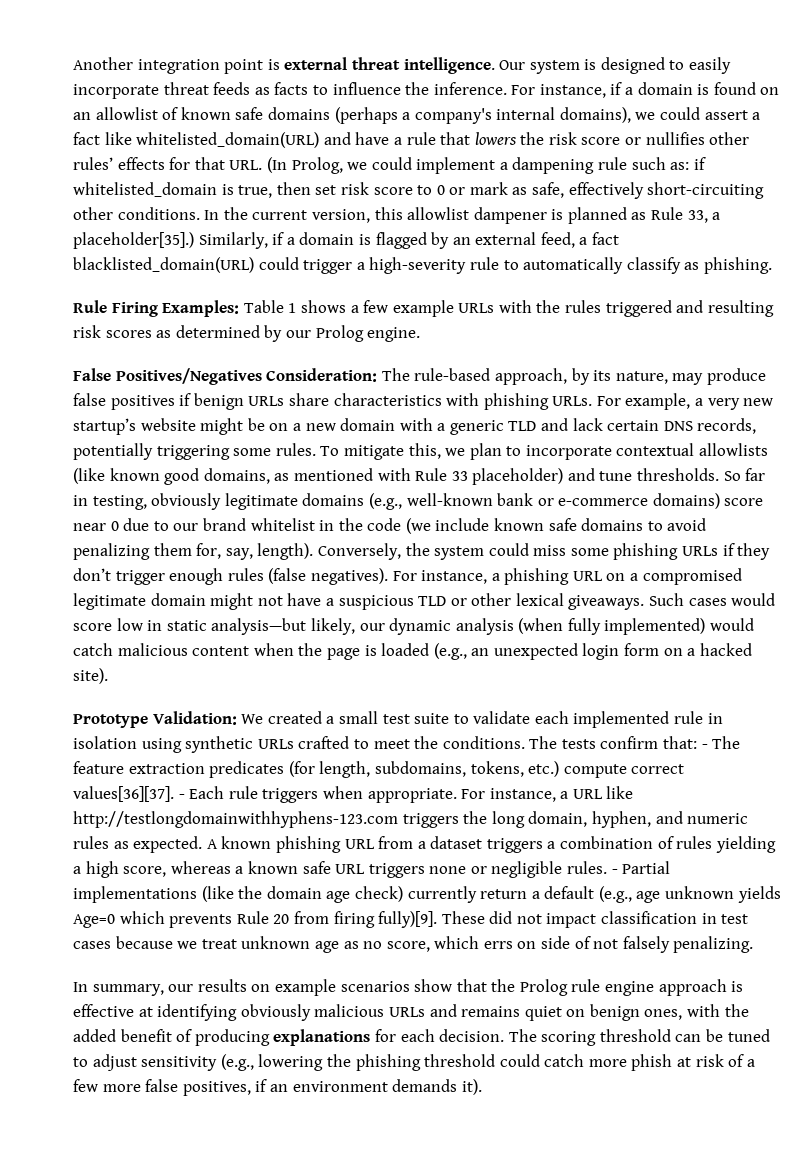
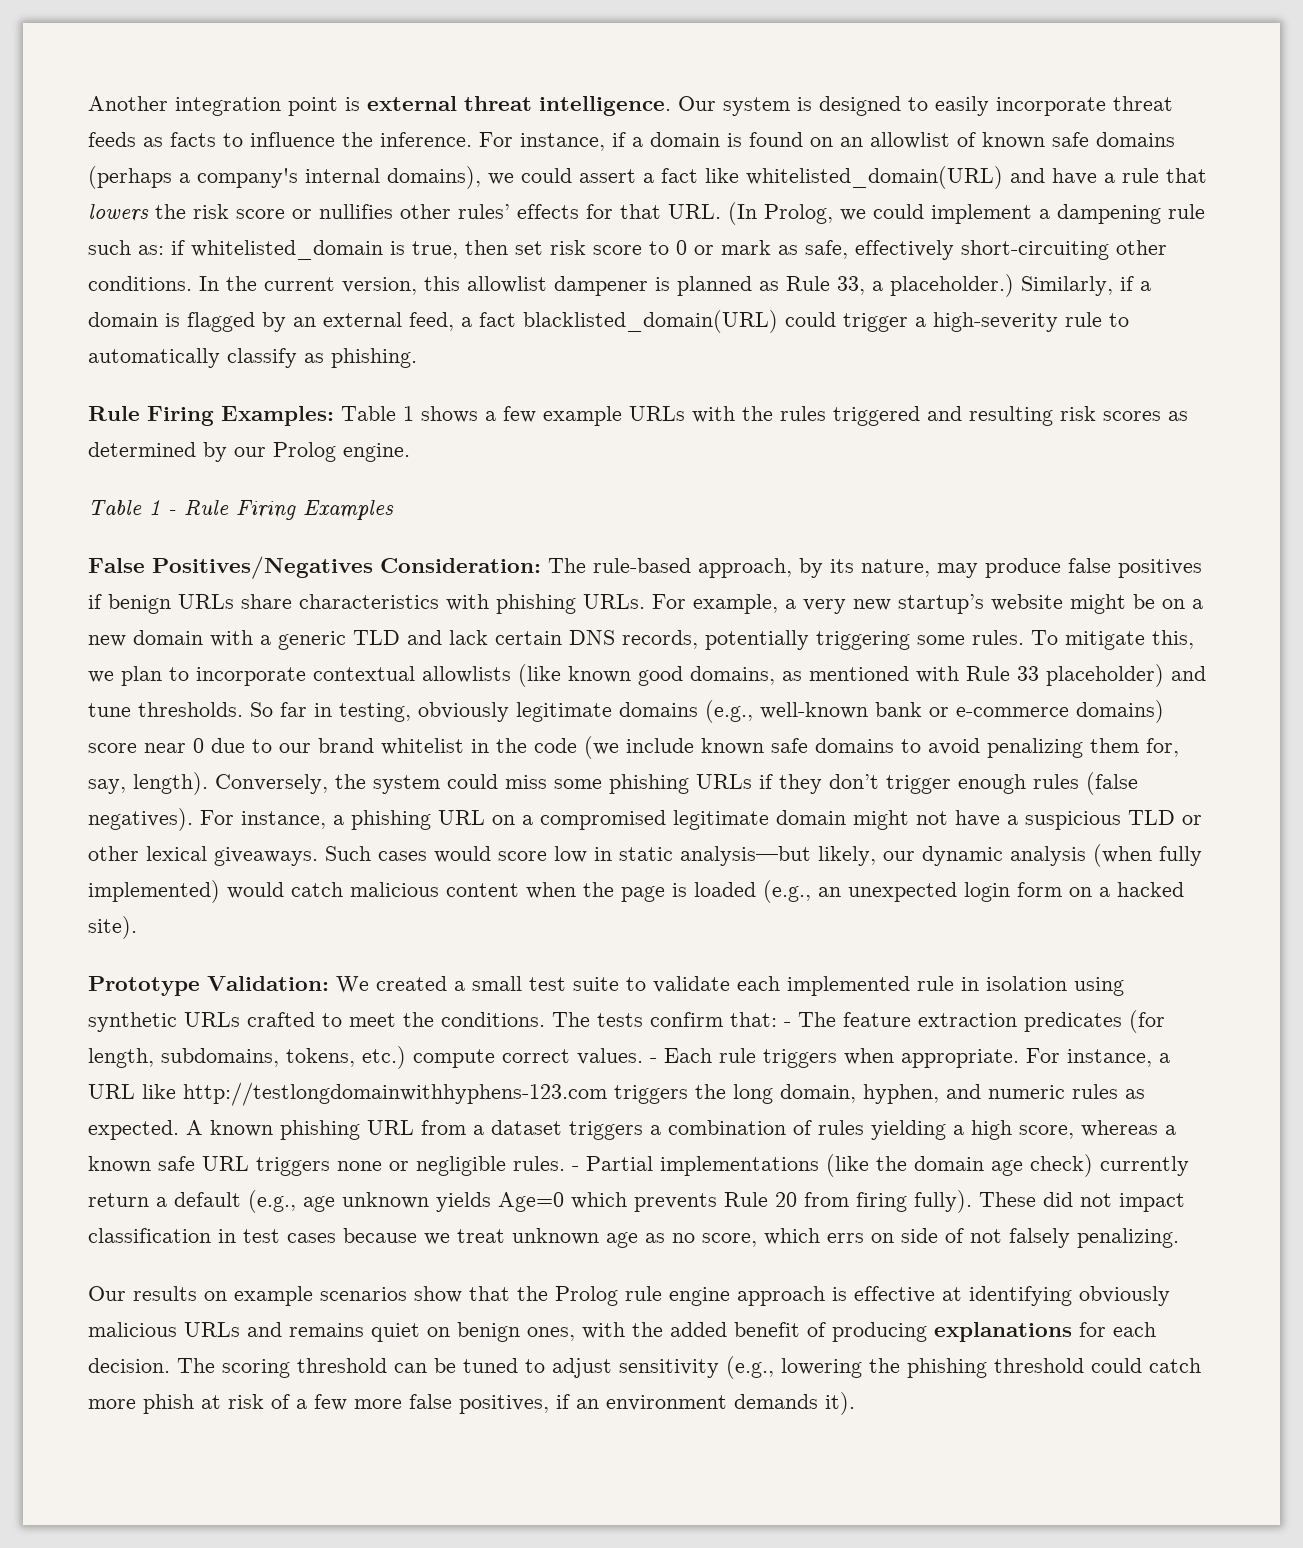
- In the current version, this allowlist dampener is planned as Rule 33, a placeholder[35].)
+ In the current version, this allowlist dampener is planned as Rule 33, a placeholder.)
+ Table 1 - Rule Firing Examples
- The tests confirm that: - The feature extraction predicates (for length, subdomains, tokens, etc.) compute correct values[36][37].
+ The tests confirm that: - The feature extraction predicates (for length, subdomains, tokens, etc.) compute correct values.
- - Partial implementations (like the domain age check) currently return a default (e.g., age unknown yields Age=0 which prevents Rule 20 from firing fully)[9].
+ - Partial implementations (like the domain age check) currently return a default (e.g., age unknown yields Age=0 which prevents Rule 20 from firing fully).
- In summary, our results on example scenarios show that the Prolog rule engine approach is effective at identifying obviously malicious URLs and remains quiet on benign ones, with the added benefit of producing explanations for each decision.
+ Our results on example scenarios show that the Prolog rule engine approach is effective at identifying obviously malicious URLs and remains quiet on benign ones, with the added benefit of producing explanations for each decision.

